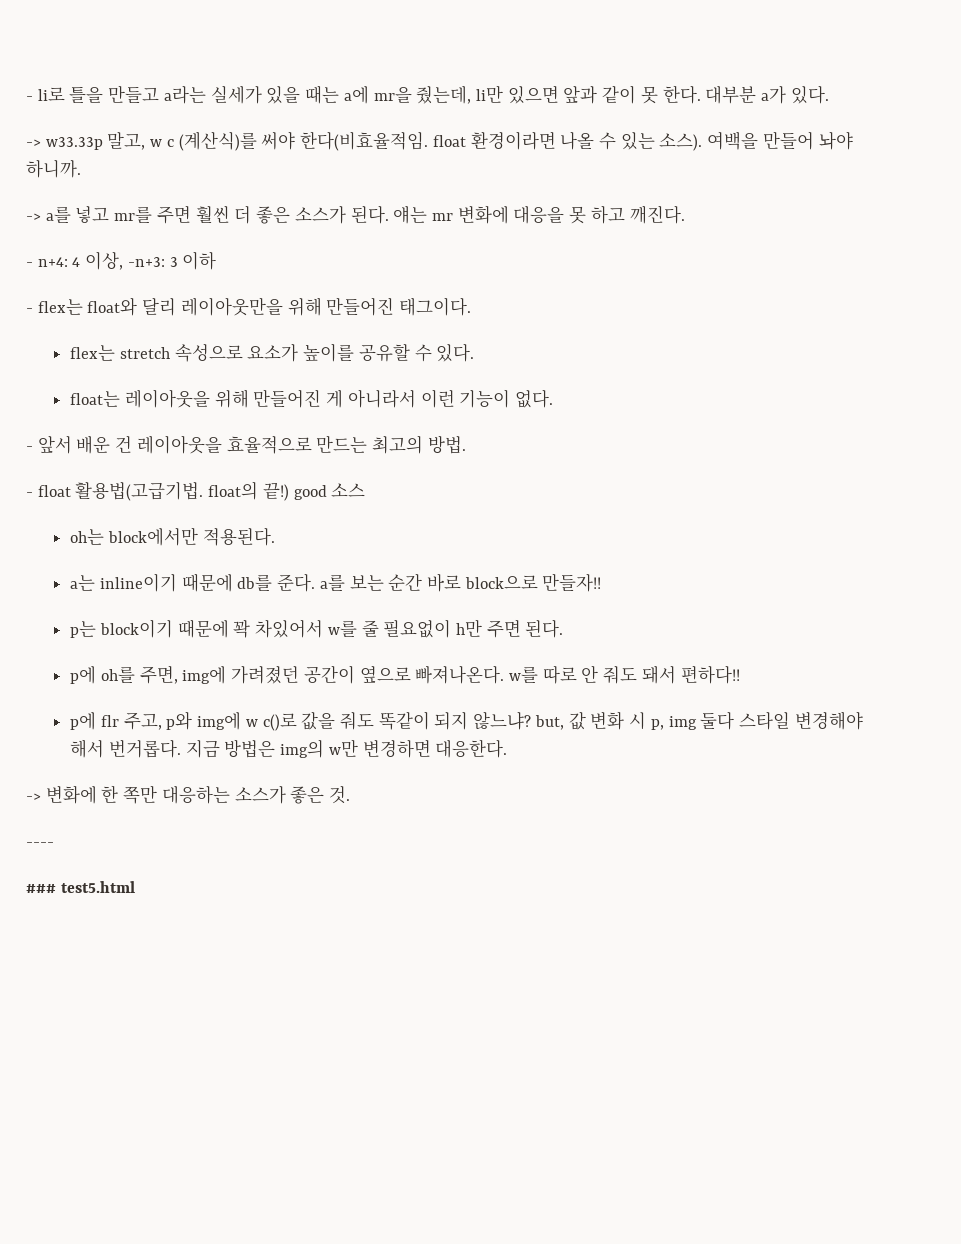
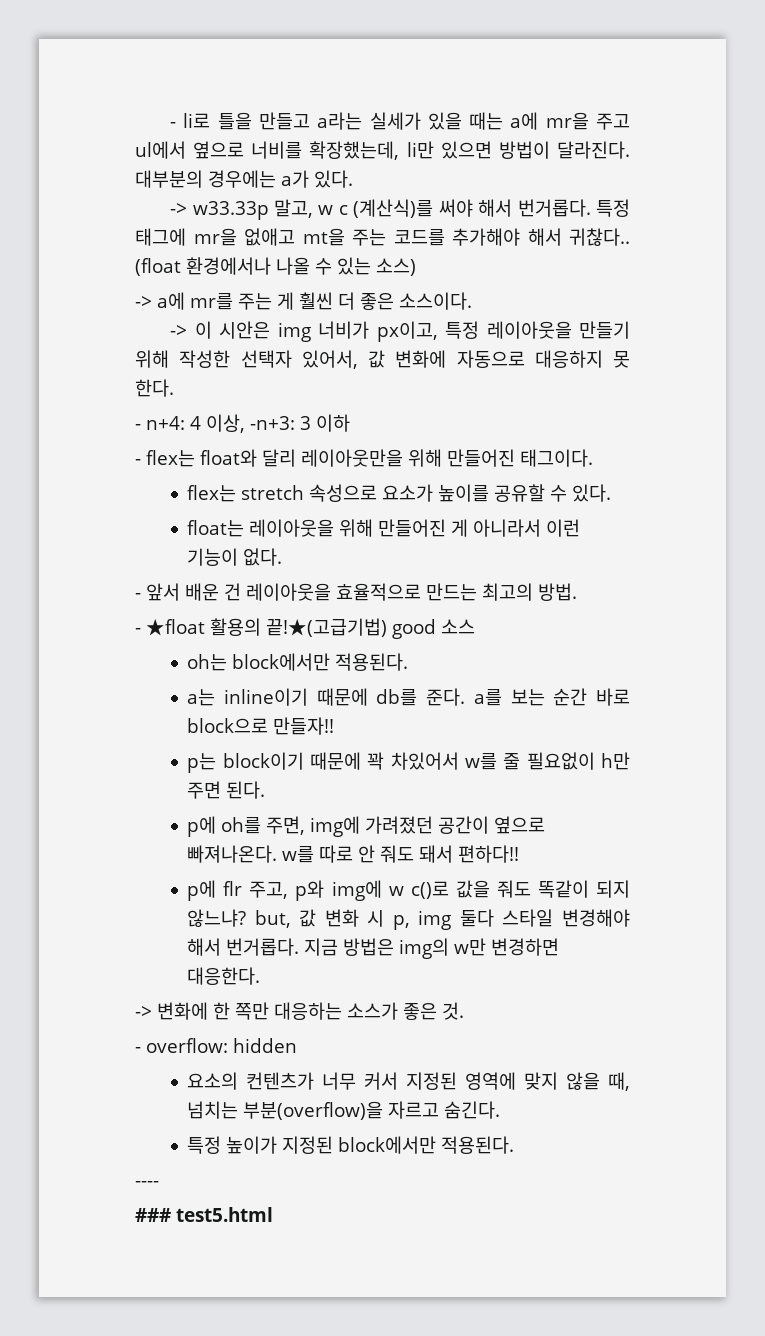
- - li로 틀을 만들고 a라는 실세가 있을 때는 a에 mr을 줬는데, li만 있으면 앞과 같이 못 한다. 대부분 a가 있다.
+ - li로 틀을 만들고 a라는 실세가 있을 때는 a에 mr을 주고 ul에서 옆으로 너비를 확장했는데, li만 있으면 방법이 달라진다. 대부분의 경우에는 a가 있다.
- -> w33.33p 말고, w c (계산식)를 써야 한다(비효율적임. float 환경이라면 나올 수 있는 소스). 여백을 만들어 놔야 하니까.
- -> a를 넣고 mr를 주면 훨씬 더 좋은 소스가 된다. 얘는 mr 변화에 대응을 못 하고 깨진다.
+ -> w33.33p 말고, w c (계산식)를 써야 해서 번거롭다. 특정 태그에 mr을 없애고 mt을 주는 코드를 추가해야 해서 귀찮다.. (float 환경에서나 나올 수 있는 소스)
+ -> a에 mr를 주는 게 훨씬 더 좋은 소스이다.
+ -> 이 시안은 img 너비가 px이고, 특정 레이아웃을 만들기 위해 작성한 선택자 있어서, 값 변화에 자동으로 대응하지 못 한다.
- - float 활용법(고급기법. float의 끝!) good 소스
+ - ★float 활용의 끝!★(고급기법) good 소스
+ - overflow: hidden
+ 요소의 컨텐츠가 너무 커서 지정된 영역에 맞지 않을 때, 넘치는 부분(overflow)을 자르고 숨긴다.
+ 특정 높이가 지정된 block에서만 적용된다.

